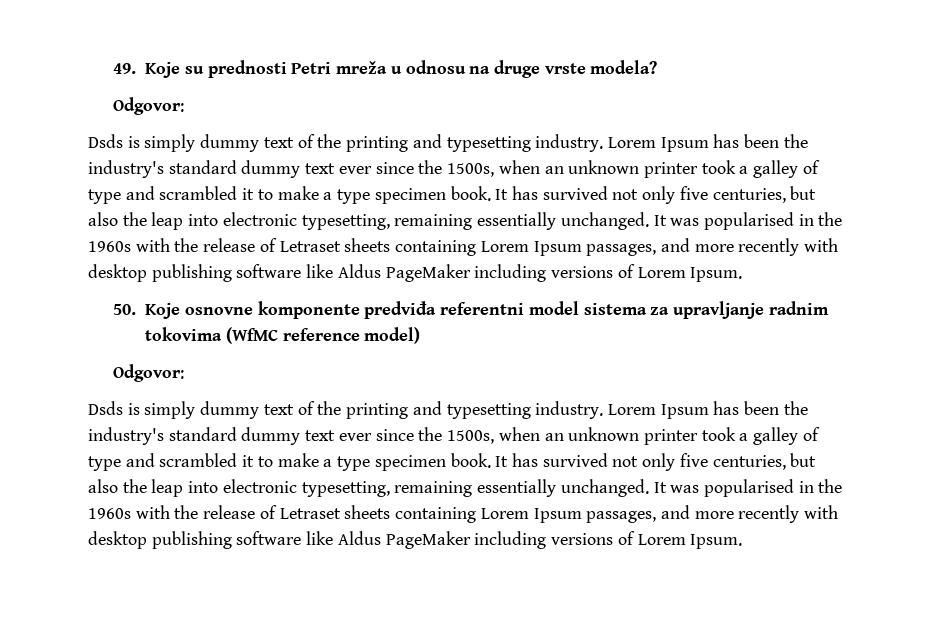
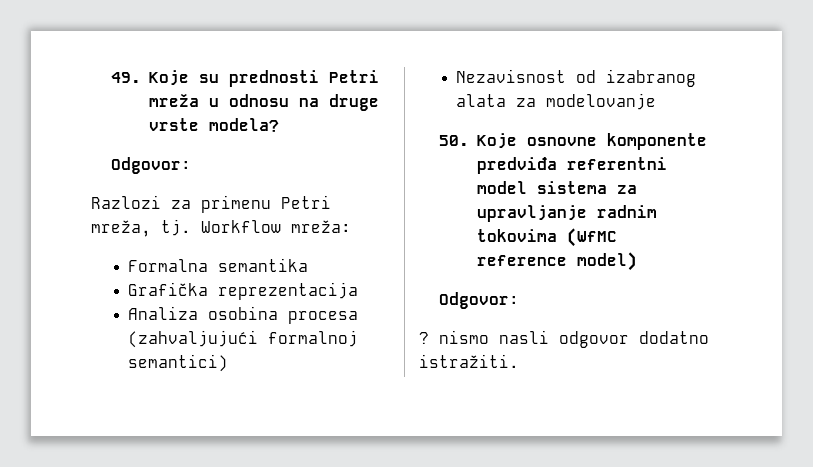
  49. Koje su prednosti Petri mreža u odnosu na druge vrste modela?
  Odgovor:
- Dsds is simply dummy text of the printing and typesetting industry. Lorem Ipsum has been the industry's standard dummy text ever since the 1500s, when an unknown printer took a galley of type and scrambled it to make a type specimen book. It has survived not only five centuries, but also the leap into electronic typesetting, remaining essentially unchanged. It was popularised in the 1960s with the release of Letraset sheets containing Lorem Ipsum passages, and more recently with desktop publishing software like Aldus PageMaker including versions of Lorem Ipsum.
+ Razlozi za primenu Petri mreža, tj. Workflow mreža:
+ Formalna semantika
+ Grafička reprezentacija
+ Analiza osobina procesa (zahvaljujući formalnoj semantici)
+ Nezavisnost od izabranog alata za modelovanje
  50. Koje osnovne komponente predviđa referentni model sistema za upravljanje radnim tokovima (WfMC reference model)
  Odgovor:
- Dsds is simply dummy text of the printing and typesetting industry. Lorem Ipsum has been the industry's standard dummy text ever since the 1500s, when an unknown printer took a galley of type and scrambled it to make a type specimen book. It has survived not only five centuries, but also the leap into electronic typesetting, remaining essentially unchanged. It was popularised in the 1960s with the release of Letraset sheets containing Lorem Ipsum passages, and more recently with desktop publishing software like Aldus PageMaker including versions of Lorem Ipsum.
+ ? nismo nasli odgovor dodatno istražiti.

